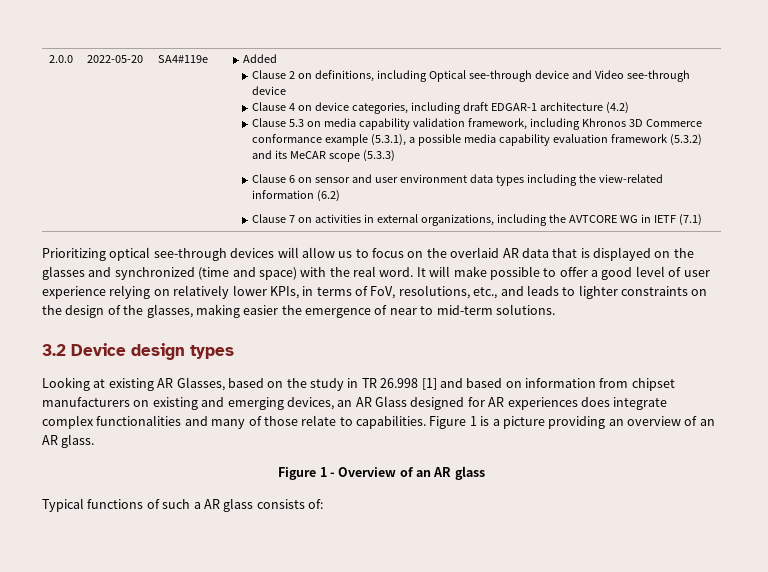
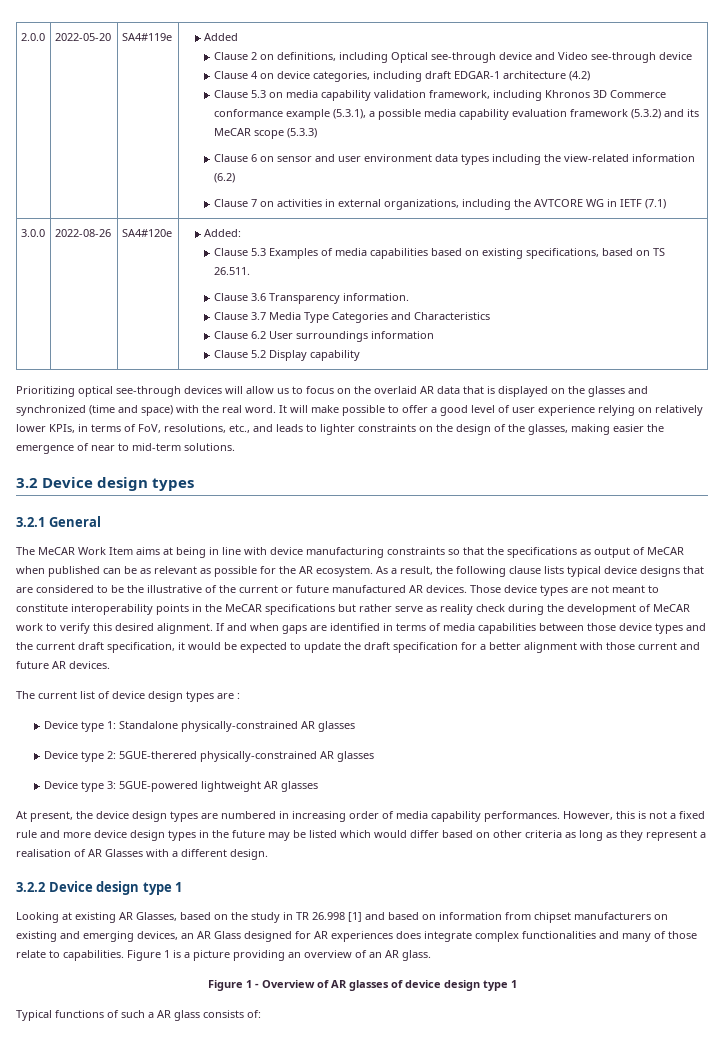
+ 3.0.0 | 2022-08-26 | SA4#120e | Added:
+ Clause 5.3 Examples of media capabilities based on existing specifications, based on TS 26.511.
+ Clause 3.6 Transparency information.
+ Clause 3.7 Media Type Categories and Characteristics
+ Clause 6.2 User surroundings information
+ Clause 5.2 Display capability
+ 3.2.1 General
+ The MeCAR Work Item aims at being in line with device manufacturing constraints so that the specifications as output of MeCAR when published can be as relevant as possible for the AR ecosystem. As a result, the following clause lists typical device designs that are considered to be the illustrative of the current or future manufactured AR devices. Those device types are not meant to constitute interoperability points in the MeCAR specifications but rather serve as reality check during the development of MeCAR work to verify this desired alignment. If and when gaps are identified in terms of media capabilities between those device types and the current draft specification, it would be expected to update the draft specification for a better alignment with those current and future AR devices.
+ The current list of device design types are :
+ Device type 1: Standalone physically-constrained AR glasses
+ Device type 2: 5GUE-therered physically-constrained AR glasses
+ Device type 3: 5GUE-powered lightweight AR glasses
+ At present, the device design types are numbered in increasing order of media capability performances. However, this is not a fixed rule and more device design types in the future may be listed which would differ based on other criteria as long as they represent a realisation of AR Glasses with a different design.
+ 3.2.2 Device design type 1
- Figure 1 - Overview of an AR glass
+ Figure 1 - Overview of AR glasses of device design type 1

